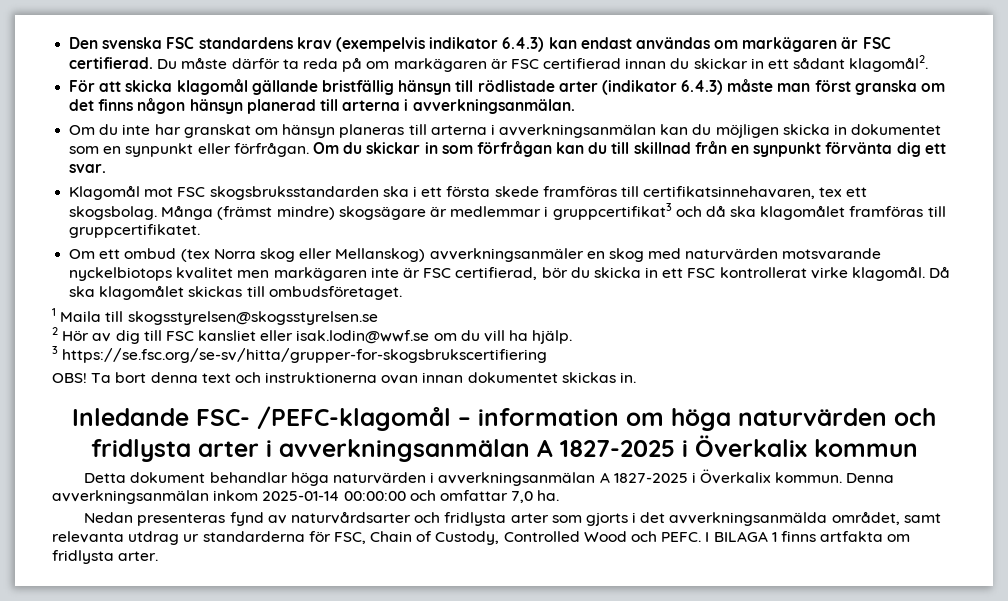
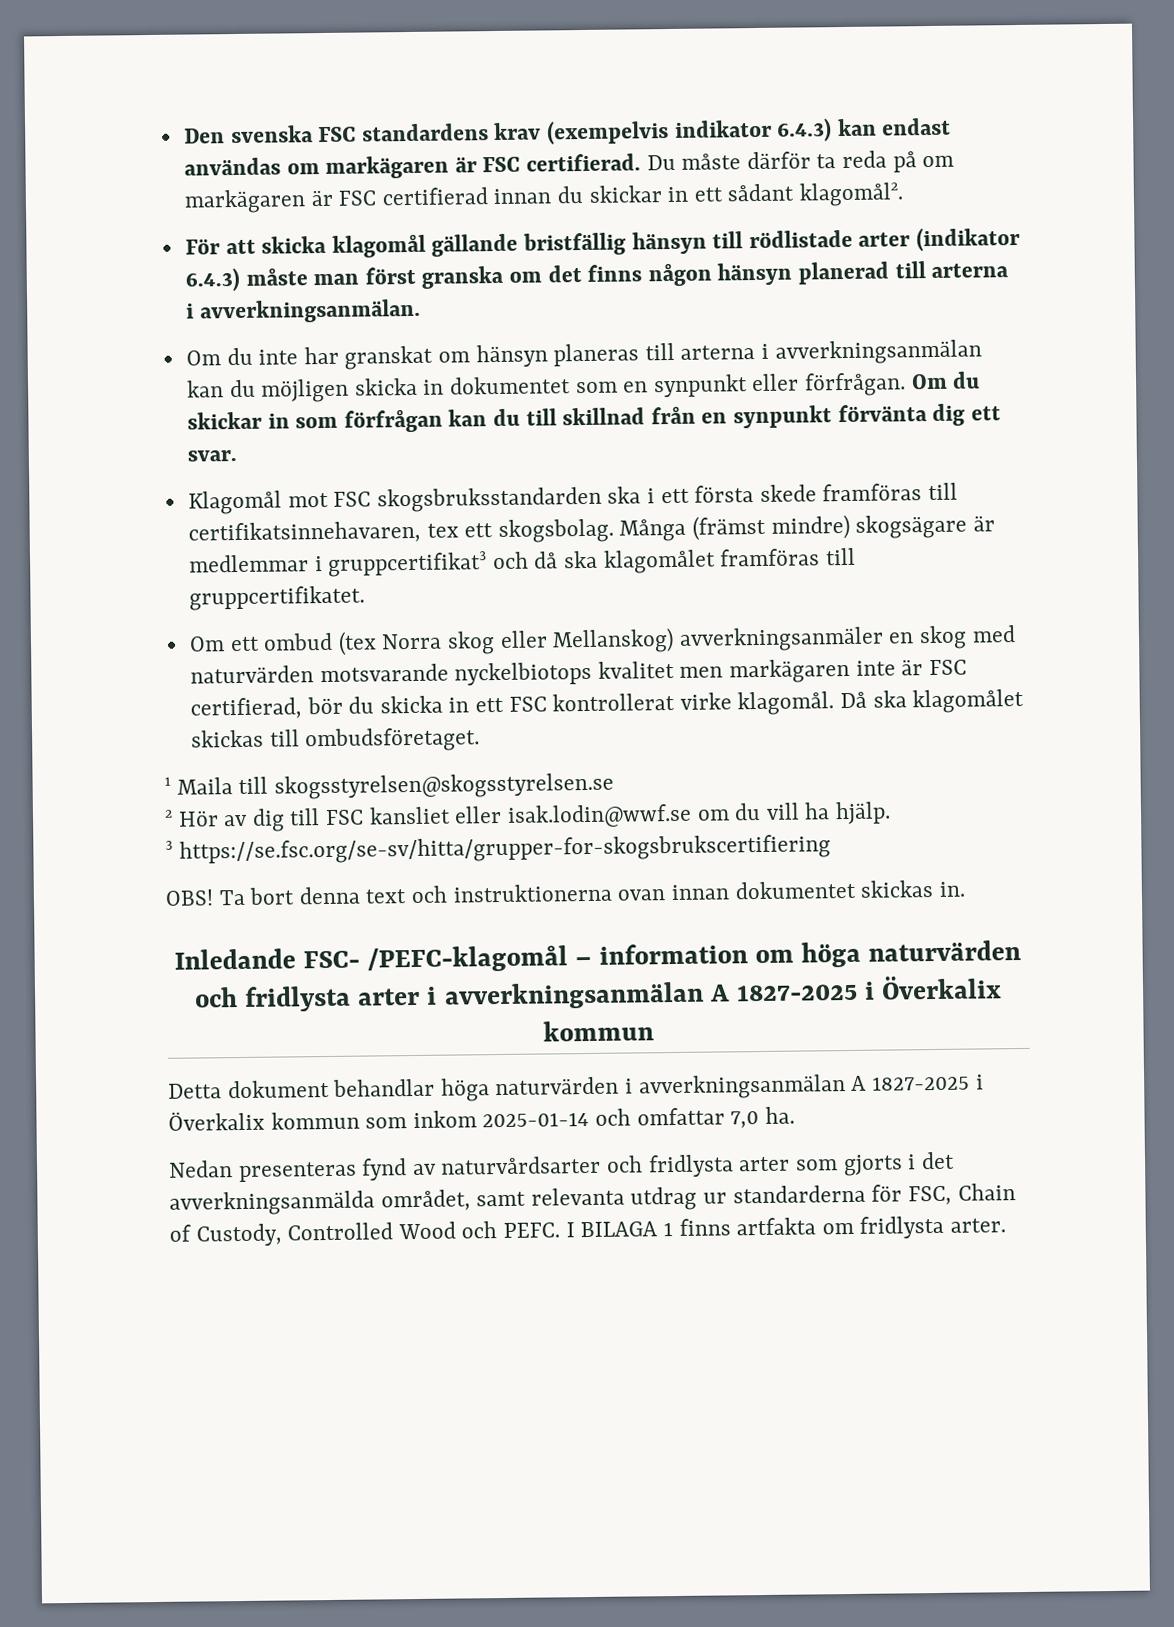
- Detta dokument behandlar höga naturvärden i avverkningsanmälan A 1827-2025 i Överkalix kommun. Denna avverkningsanmälan inkom 2025-01-14 00:00:00 och omfattar 7,0 ha.
+ Detta dokument behandlar höga naturvärden i avverkningsanmälan A 1827-2025 i Överkalix kommun som inkom 2025-01-14 och omfattar 7,0 ha.

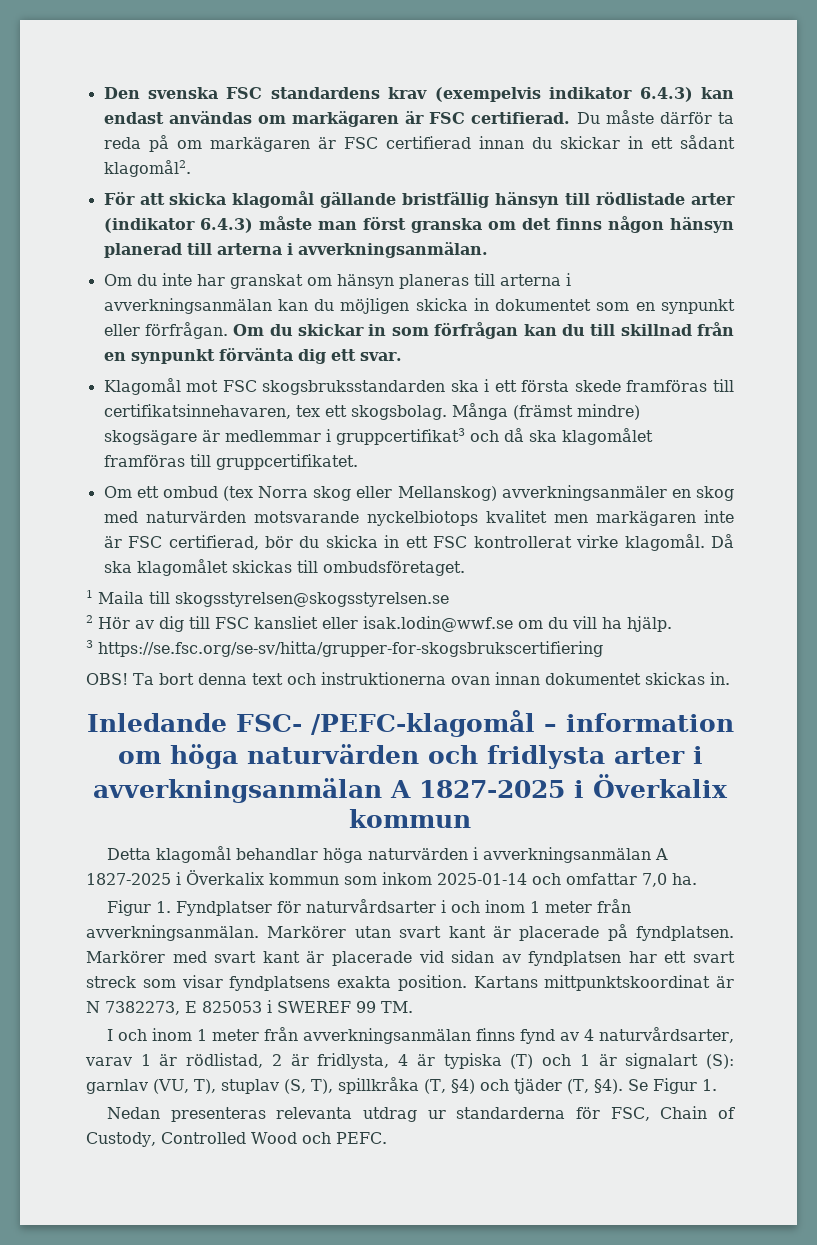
- Detta dokument behandlar höga naturvärden i avverkningsanmälan A 1827-2025 i Överkalix kommun som inkom 2025-01-14 och omfattar 7,0 ha.
+ Detta klagomål behandlar höga naturvärden i avverkningsanmälan A 1827-2025 i Överkalix kommun som inkom 2025-01-14 och omfattar 7,0 ha.
- Nedan presenteras fynd av naturvårdsarter och fridlysta arter som gjorts i det avverkningsanmälda området, samt relevanta utdrag ur standarderna för FSC, Chain of Custody, Controlled Wood och PEFC. I BILAGA 1 finns artfakta om fridlysta arter.
+ Figur 1. Fyndplatser för naturvårdsarter i och inom 1 meter från avverkningsanmälan. Markörer utan svart kant är placerade på fyndplatsen. Markörer med svart kant är placerade vid sidan av fyndplatsen har ett svart streck som visar fyndplatsens exakta position. Kartans mittpunktskoordinat är N 7382273, E 825053 i SWEREF 99 TM.
+ I och inom 1 meter från avverkningsanmälan finns fynd av 4 naturvårdsarter, varav 1 är rödlistad, 2 är fridlysta, 4 är typiska (T) och 1 är signalart (S): garnlav (VU, T), stuplav (S, T), spillkråka (T, §4) och tjäder (T, §4). Se Figur 1.
+ Nedan presenteras relevanta utdrag ur standarderna för FSC, Chain of Custody, Controlled Wood och PEFC.

